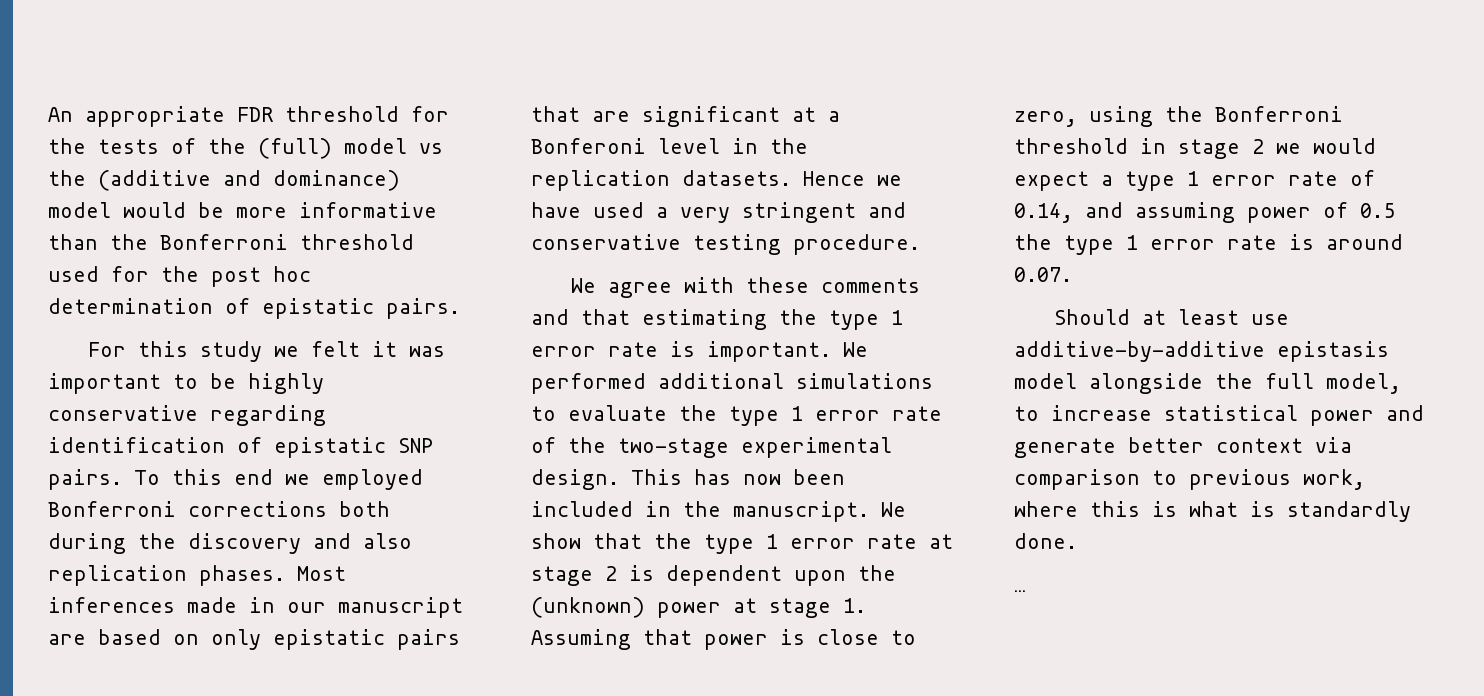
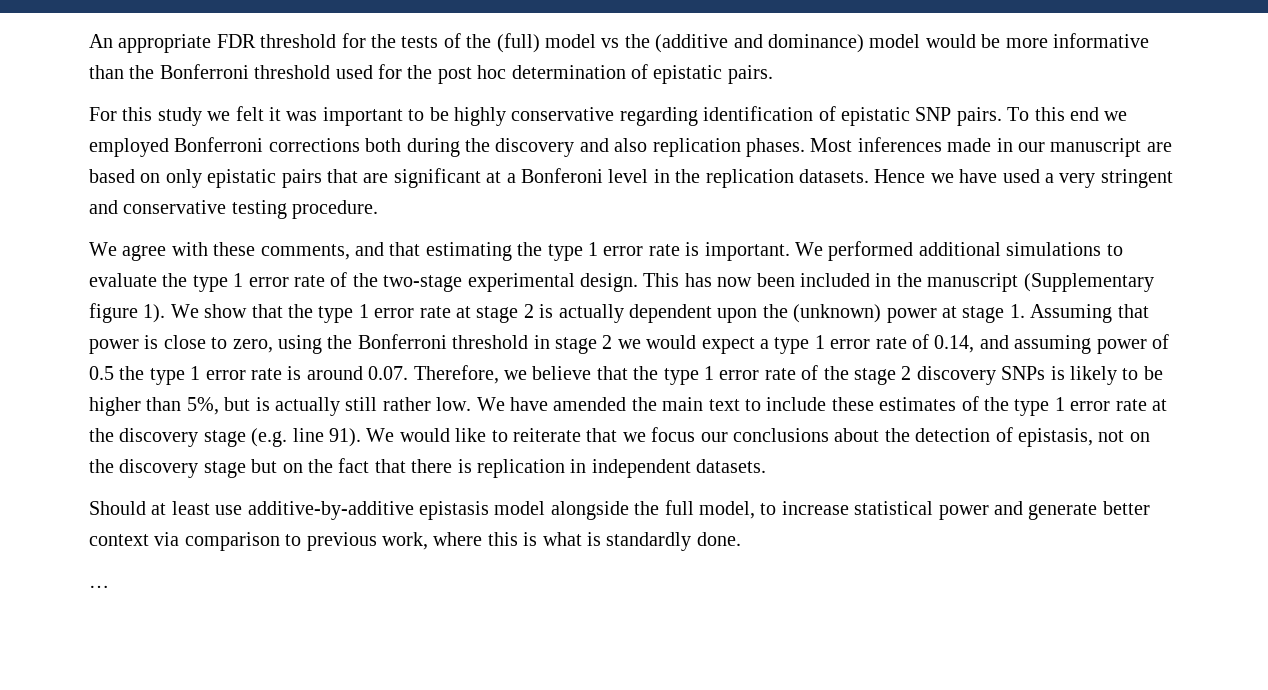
- We agree with these comments and that estimating the type 1 error rate is important.
+ We agree with these comments, and that estimating the type 1 error rate is important.
- This has now been included in the manuscript.
+ This has now been included in the manuscript (Supplementary figure 1).
- We show that the type 1 error rate at stage 2 is dependent upon the (unknown) power at stage 1. Assuming that power is close to zero, using the Bonferroni threshold in stage 2 we would expect a type 1 error rate of 0.14, and assuming power of 0.5 the type 1 error rate is around 0.07.
+ We show that the type 1 error rate at stage 2 is actually dependent upon the (unknown) power at stage 1. Assuming that power is close to zero, using the Bonferroni threshold in stage 2 we would expect a type 1 error rate of 0.14, and assuming power of 0.5 the type 1 error rate is around 0.07. Therefore, we believe that the type 1 error rate of the stage 2 discovery SNPs is likely to be higher than 5%, but is actually still rather low. We have amended the main text to include these estimates of the type 1 error rate at the discovery stage (e.g. line 91). We would like to reiterate that we focus our conclusions about the detection of epistasis, not on the discovery stage but on the fact that there is replication in independent datasets.

